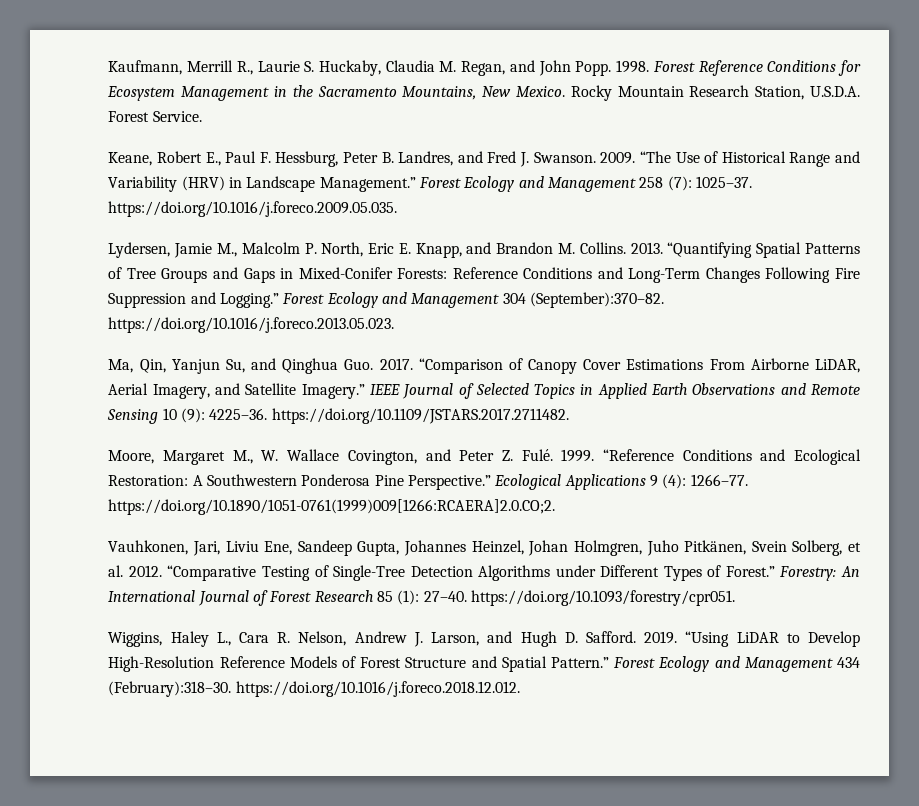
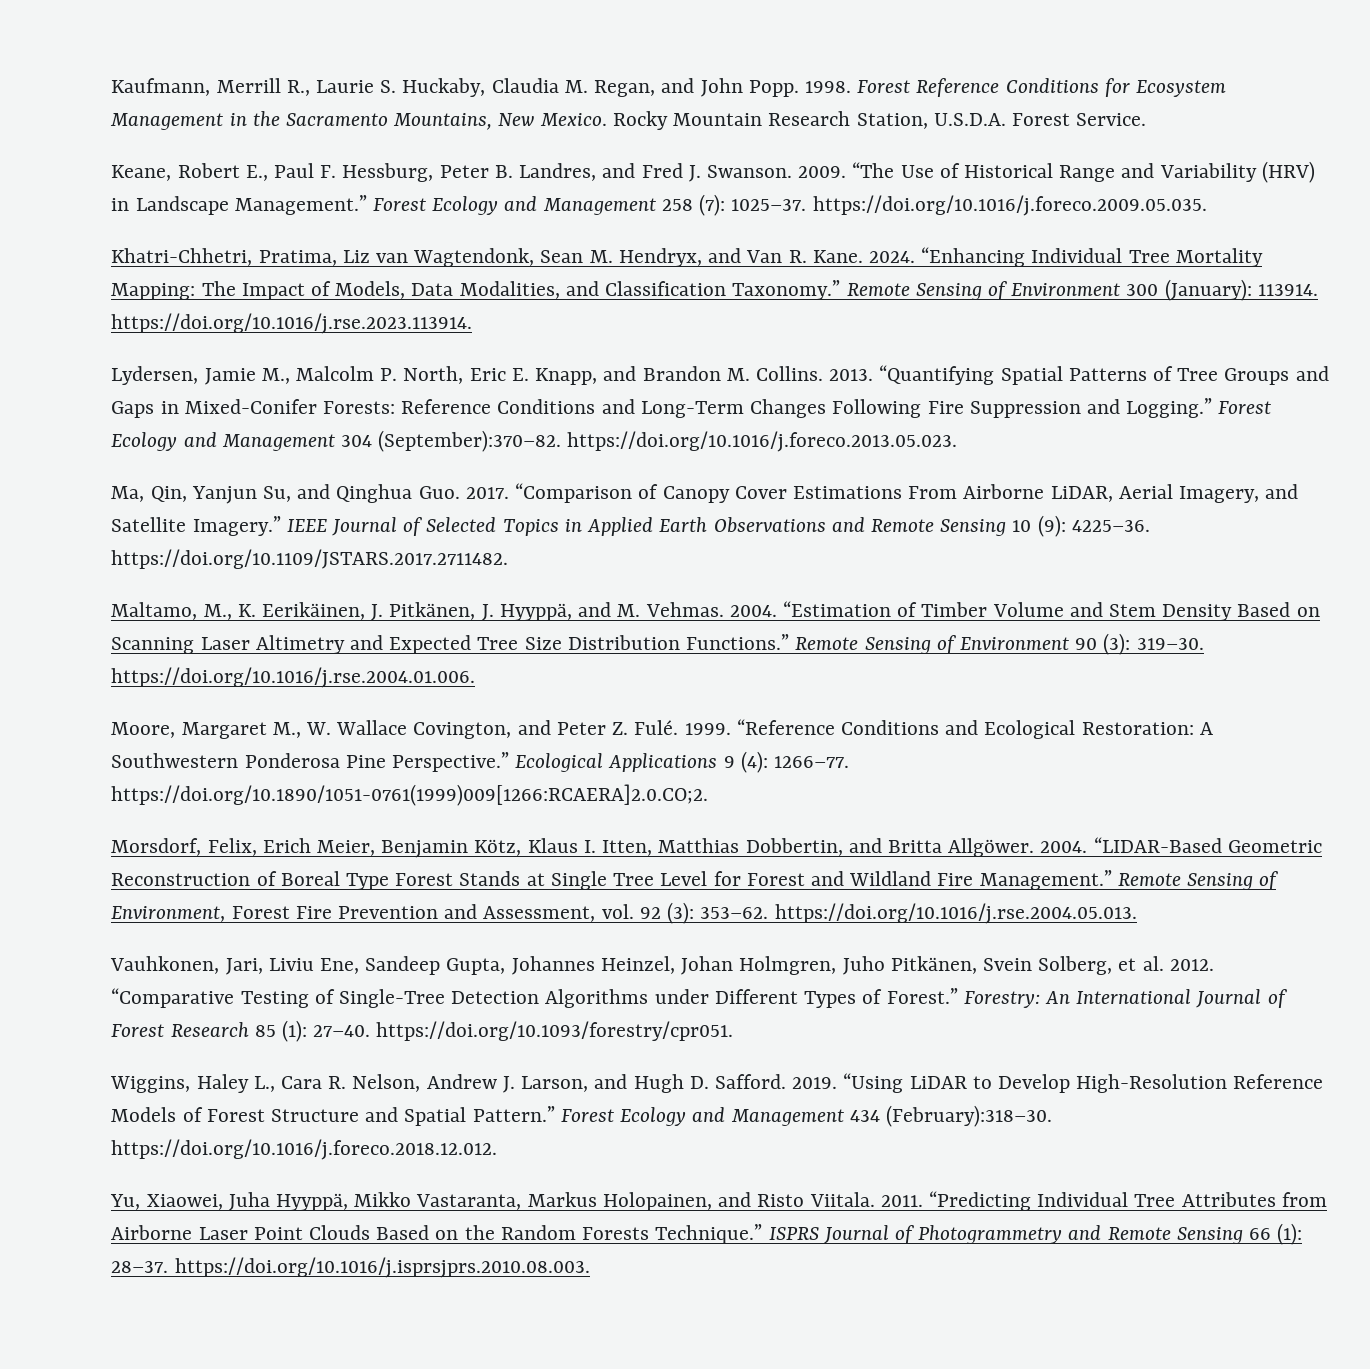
+ Khatri-Chhetri, Pratima, Liz van Wagtendonk, Sean M. Hendryx, and Van R. Kane. 2024. “Enhancing Individual Tree Mortality Mapping: The Impact of Models, Data Modalities, and Classification Taxonomy.” Remote Sensing of Environment 300 (January): 113914. https://doi.org/10.1016/j.rse.2023.113914.
+ Maltamo, M., K. Eerikäinen, J. Pitkänen, J. Hyyppä, and M. Vehmas. 2004. “Estimation of Timber Volume and Stem Density Based on Scanning Laser Altimetry and Expected Tree Size Distribution Functions.” Remote Sensing of Environment 90 (3): 319–30. https://doi.org/10.1016/j.rse.2004.01.006.
+ Morsdorf, Felix, Erich Meier, Benjamin Kötz, Klaus I. Itten, Matthias Dobbertin, and Britta Allgöwer. 2004. “LIDAR-Based Geometric Reconstruction of Boreal Type Forest Stands at Single Tree Level for Forest and Wildland Fire Management.” Remote Sensing of Environment, Forest Fire Prevention and Assessment, vol. 92 (3): 353–62. https://doi.org/10.1016/j.rse.2004.05.013.
+ Yu, Xiaowei, Juha Hyyppä, Mikko Vastaranta, Markus Holopainen, and Risto Viitala. 2011. “Predicting Individual Tree Attributes from Airborne Laser Point Clouds Based on the Random Forests Technique.” ISPRS Journal of Photogrammetry and Remote Sensing 66 (1): 28–37. https://doi.org/10.1016/j.isprsjprs.2010.08.003.

